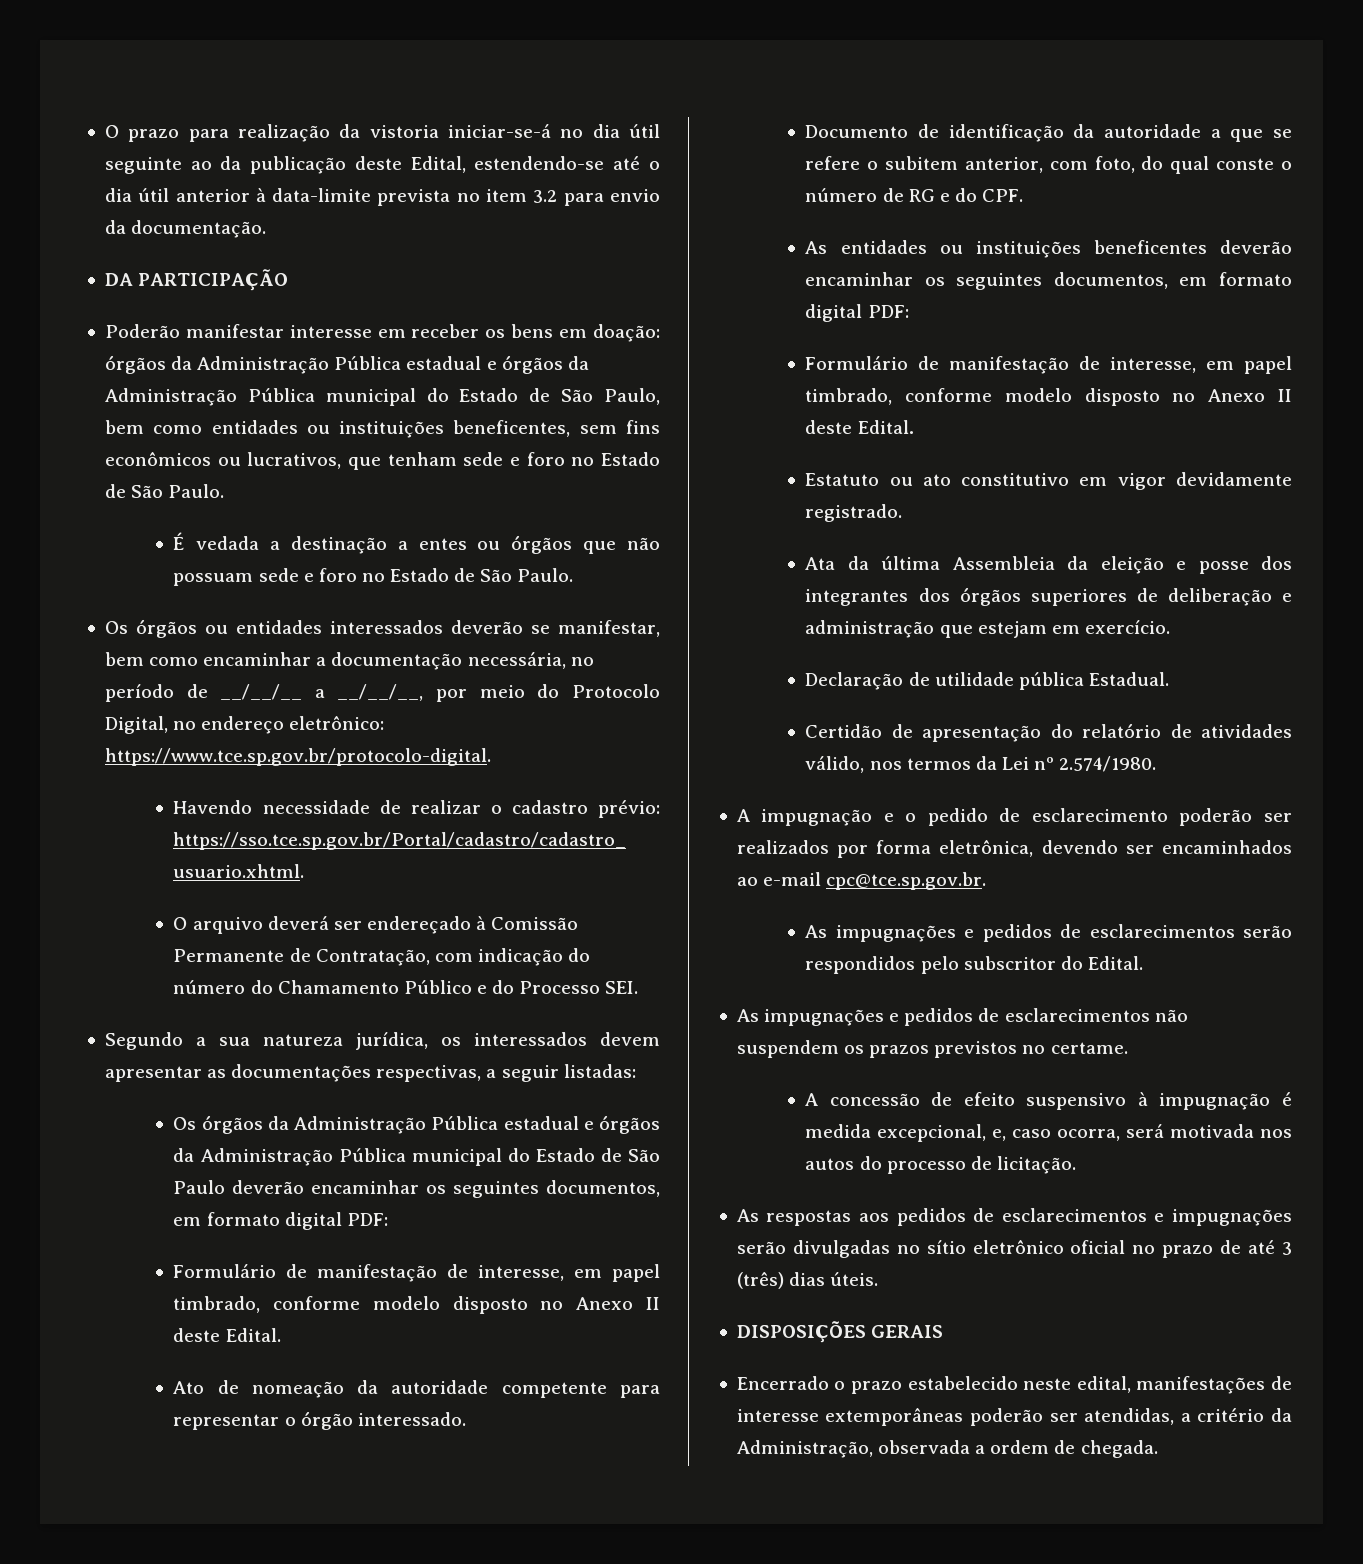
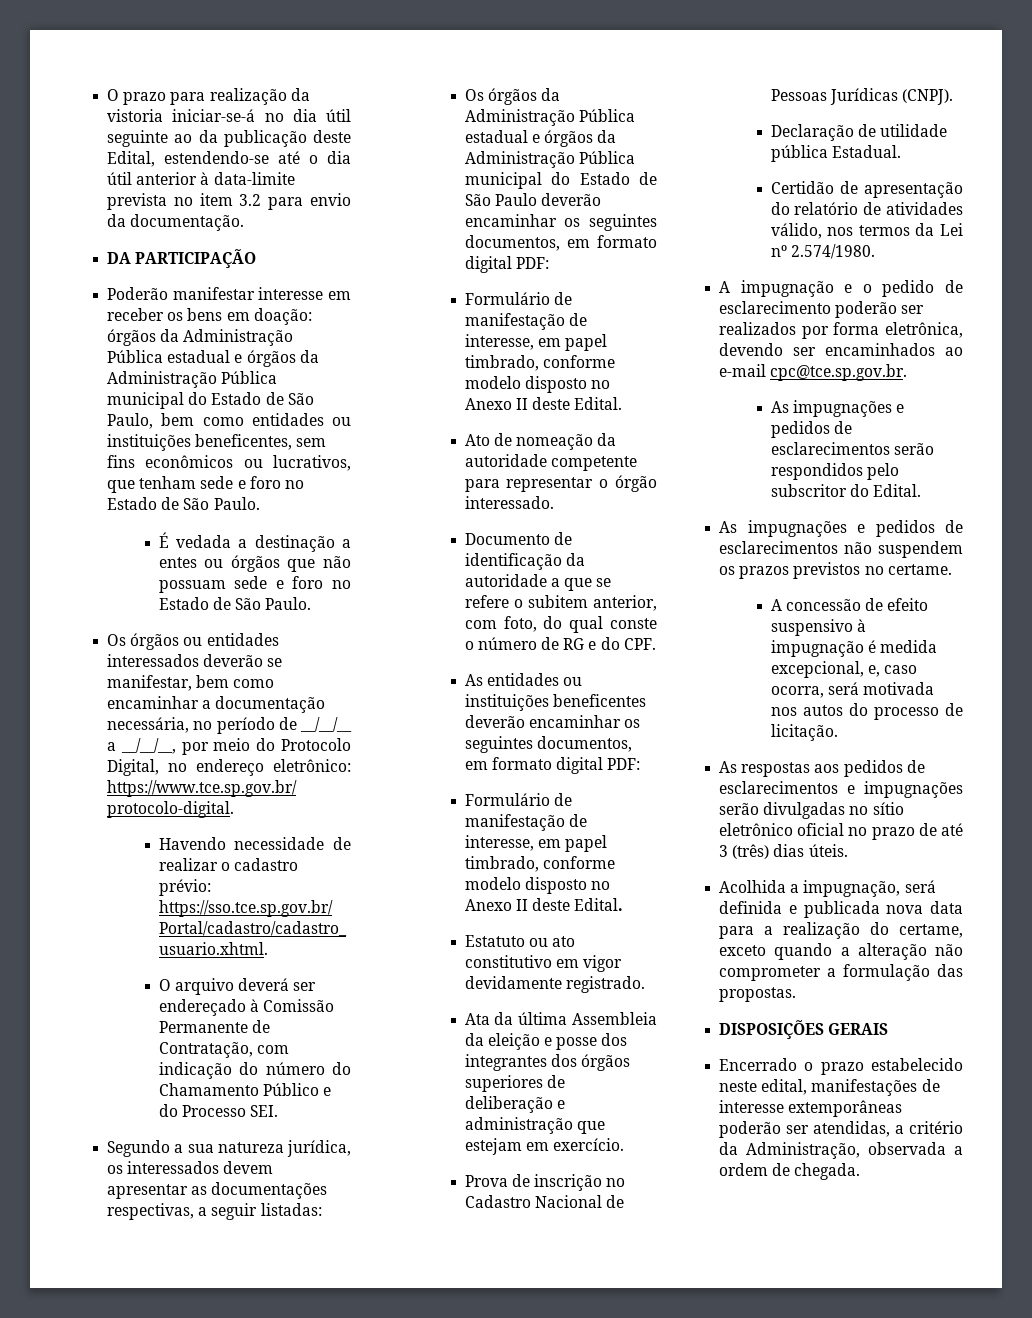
+ Prova de inscrição no Cadastro Nacional de Pessoas Jurídicas (CNPJ).
+ Acolhida a impugnação, será definida e publicada nova data para a realização do certame, exceto quando a alteração não comprometer a formulação das propostas.

